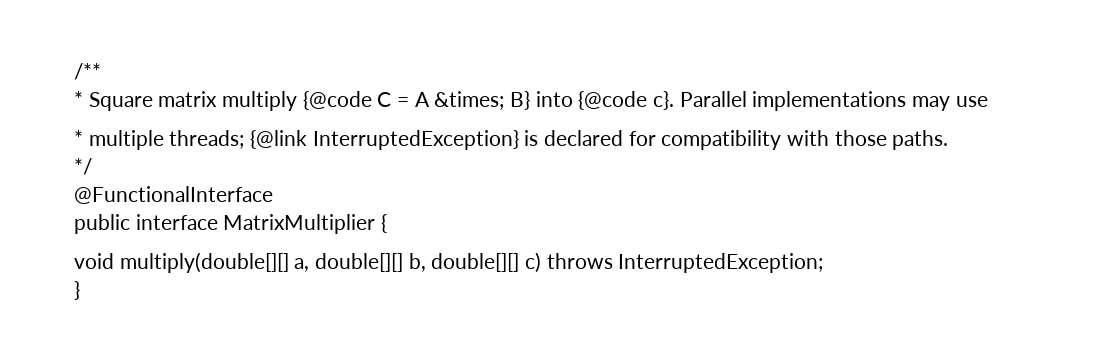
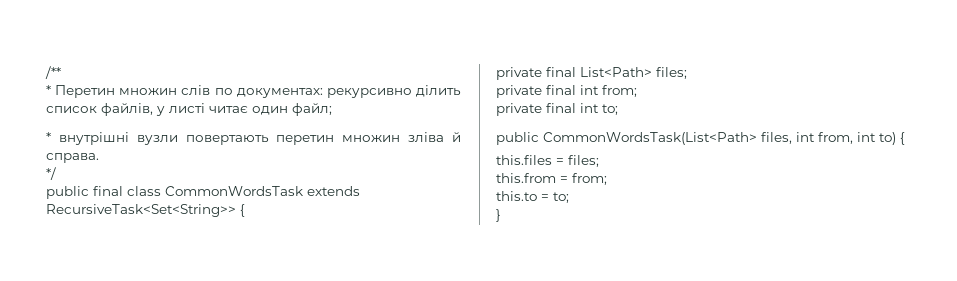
- * Square matrix multiply {@code C = A &times; B} into {@code c}. Parallel implementations may use
- * multiple threads; {@link InterruptedException} is declared for compatibility with those paths.
+ * Перетин множин слів по документах: рекурсивно ділить список файлів, у листі читає один файл;
+ * внутрішні вузли повертають перетин множин зліва й справа.
  */
- @FunctionalInterface
- public interface MatrixMultiplier {
- void multiply(double[][] a, double[][] b, double[][] c) throws InterruptedException;
+ public final class CommonWordsTask extends RecursiveTask<Set<String>> {
+ private final List<Path> files;
+ private final int from;
+ private final int to;
+ public CommonWordsTask(List<Path> files, int from, int to) {
+ this.files = files;
+ this.from = from;
+ this.to = to;

